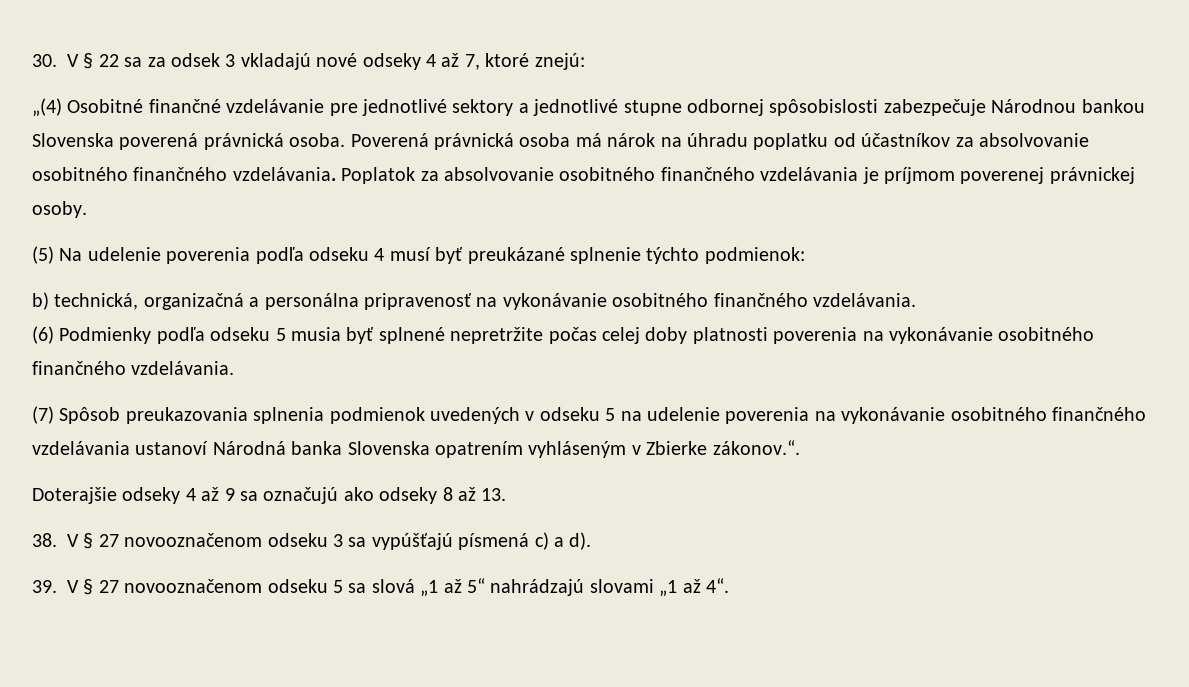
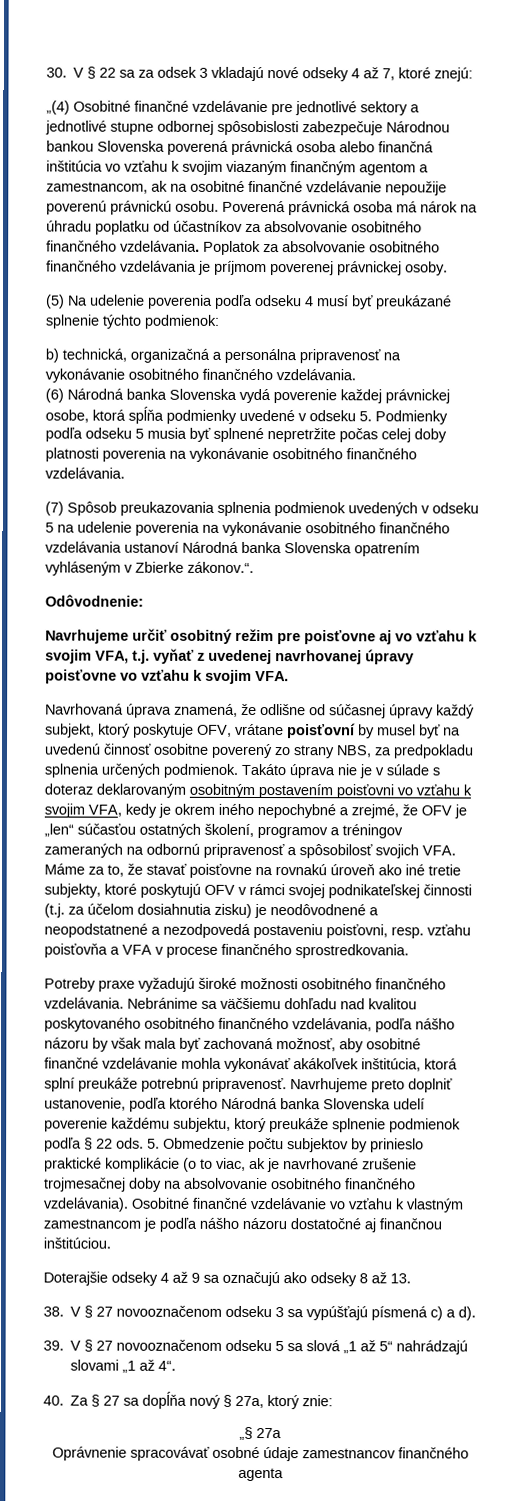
- „(4) Osobitné finančné vzdelávanie pre jednotlivé sektory a jednotlivé stupne odbornej spôsobislosti zabezpečuje Národnou bankou Slovenska poverená právnická osoba.
+ „(4) Osobitné finančné vzdelávanie pre jednotlivé sektory a jednotlivé stupne odbornej spôsobislosti zabezpečuje Národnou bankou Slovenska poverená právnická osoba alebo finančná inštitúcia vo vzťahu k svojim viazaným finančným agentom a zamestnancom, ak na osobitné finančné vzdelávanie nepoužije poverenú právnickú osobu.
- (6) Podmienky podľa odseku 5 musia byť splnené nepretržite počas celej doby platnosti poverenia na vykonávanie osobitného finančného vzdelávania.
+ (6) Národná banka Slovenska vydá poverenie každej právnickej osobe, ktorá spĺňa podmienky uvedené v odseku 5. Podmienky podľa odseku 5 musia byť splnené nepretržite počas celej doby platnosti poverenia na vykonávanie osobitného finančného vzdelávania.
+ Odôvodnenie:
+ Navrhujeme určiť osobitný režim pre poisťovne aj vo vzťahu k svojim VFA, t.j. vyňať z uvedenej navrhovanej úpravy poisťovne vo vzťahu k svojim VFA.
+ Navrhovaná úprava znamená, že odlišne od súčasnej úpravy každý subjekt, ktorý poskytuje OFV, vrátane poisťovní by musel byť na uvedenú činnosť osobitne poverený zo strany NBS, za predpokladu splnenia určených podmienok. Takáto úprava nie je v súlade s doteraz deklarovaným osobitným postavením poisťovni vo vzťahu k svojim VFA, kedy je okrem iného nepochybné a zrejmé, že OFV je „len“ súčasťou ostatných školení, programov a tréningov zameraných na odbornú pripravenosť a spôsobilosť svojich VFA. Máme za to, že stavať poisťovne na rovnakú úroveň ako iné tretie subjekty, ktoré poskytujú OFV v rámci svojej podnikateľskej činnosti (t.j. za účelom dosiahnutia zisku) je neodôvodnené a neopodstatnené a nezodpovedá postaveniu poisťovni, resp. vzťahu poisťovňa a VFA v procese finančného sprostredkovania.
+ Potreby praxe vyžadujú široké možnosti osobitného finančného vzdelávania. Nebránime sa väčšiemu dohľadu nad kvalitou poskytovaného osobitného finančného vzdelávania, podľa nášho názoru by však mala byť zachovaná možnosť, aby osobitné finančné vzdelávanie mohla vykonávať akákoľvek inštitúcia, ktorá splní preukáže potrebnú pripravenosť. Navrhujeme preto doplniť ustanovenie, podľa ktorého Národná banka Slovenska udelí poverenie každému subjektu, ktorý preukáže splnenie podmienok podľa § 22 ods. 5. Obmedzenie počtu subjektov by prinieslo praktické komplikácie (o to viac, ak je navrhované zrušenie trojmesačnej doby na absolvovanie osobitného finančného vzdelávania). Osobitné finančné vzdelávanie vo vzťahu k vlastným zamestnancom je podľa nášho názoru dostatočné aj finančnou inštitúciou.
+ 40. Za § 27 sa dopĺňa nový § 27a, ktorý znie:
+ „§ 27a
+ Oprávnenie spracovávať osobné údaje zamestnancov finančného agenta

